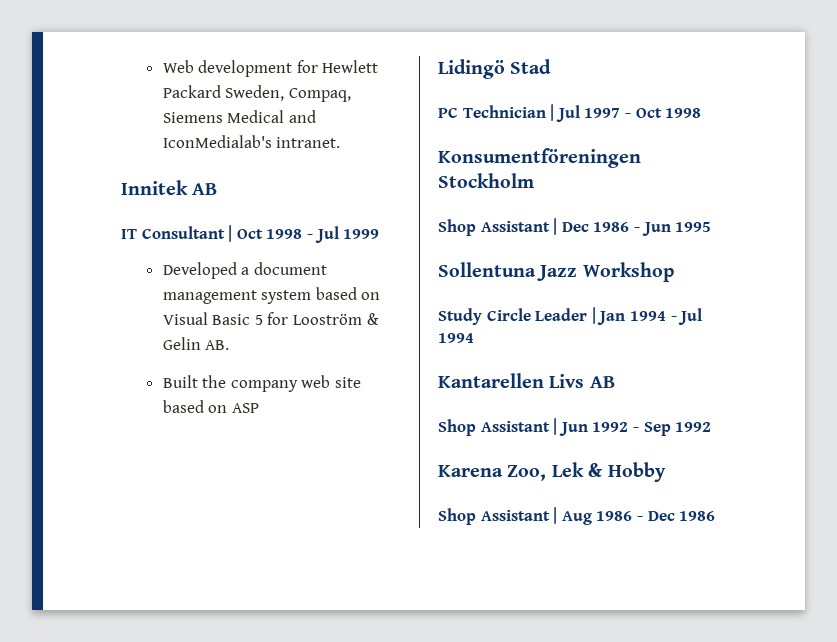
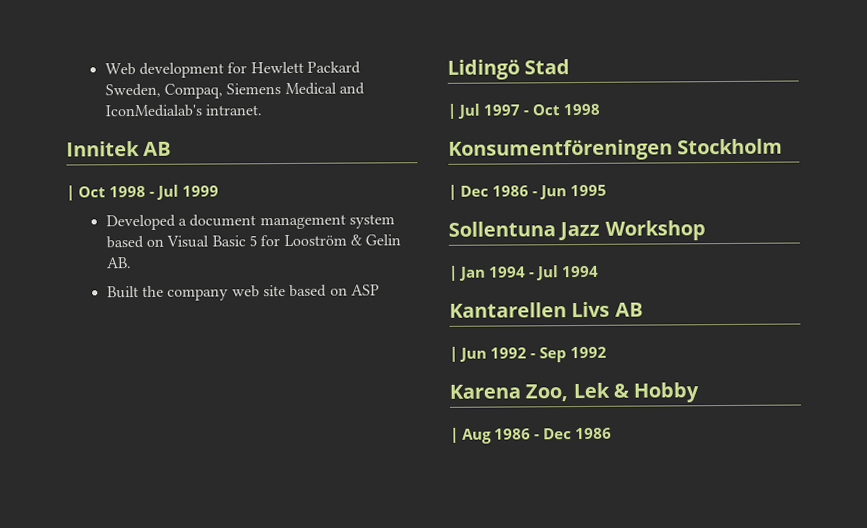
- IT Consultant | Oct 1998 - Jul 1999
+ | Oct 1998 - Jul 1999
- PC Technician | Jul 1997 - Oct 1998
+ | Jul 1997 - Oct 1998
- Shop Assistant | Dec 1986 - Jun 1995
+ | Dec 1986 - Jun 1995
- Study Circle Leader | Jan 1994 - Jul 1994
+ | Jan 1994 - Jul 1994
- Shop Assistant | Jun 1992 - Sep 1992
+ | Jun 1992 - Sep 1992
- Shop Assistant | Aug 1986 - Dec 1986
+ | Aug 1986 - Dec 1986

